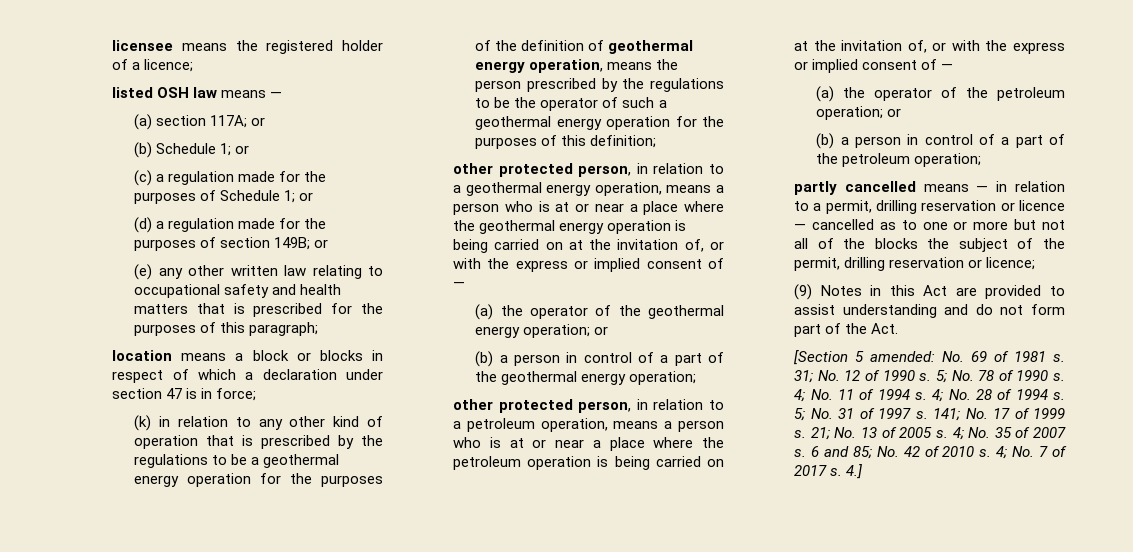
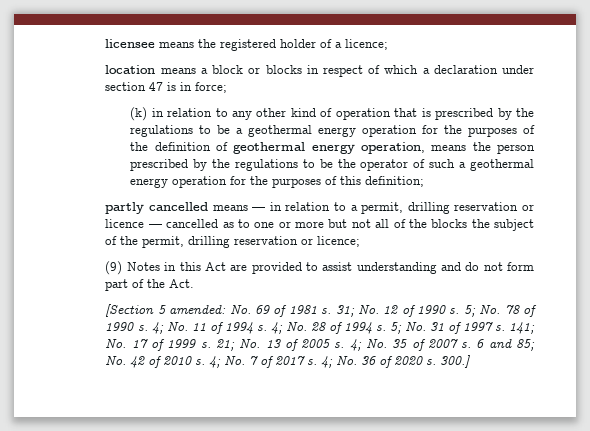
- listed OSH law means —
- (a) section 117A; or
- (b) Schedule 1; or
- (c) a regulation made for the purposes of Schedule 1; or
- (d) a regulation made for the purposes of section 149B; or
- (e) any other written law relating to occupational safety and health matters that is prescribed for the purposes of this paragraph;
- other protected person, in relation to a geothermal energy operation, means a person who is at or near a place where the geothermal energy operation is being carried on at the invitation of, or with the express or implied consent of —
- (a) the operator of the geothermal energy operation; or
- (b) a person in control of a part of the geothermal energy operation;
- other protected person, in relation to a petroleum operation, means a person who is at or near a place where the petroleum operation is being carried on at the invitation of, or with the express or implied consent of —
- (a) the operator of the petroleum operation; or
- (b) a person in control of a part of the petroleum operation;
- 4.]
+ 4; No. 36 of 2020 s. 300.]

